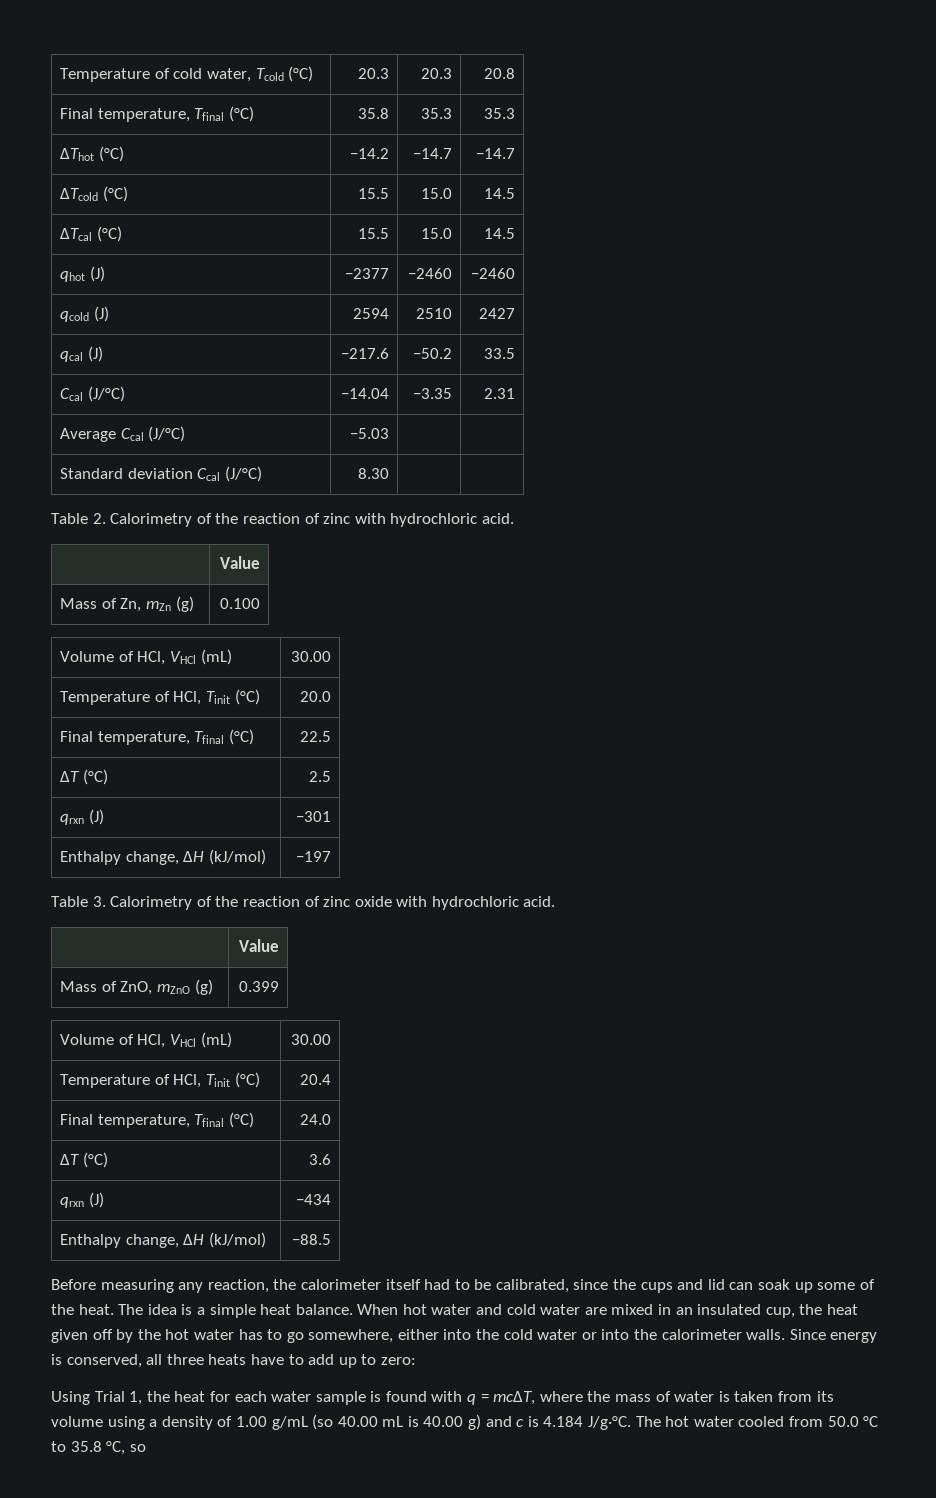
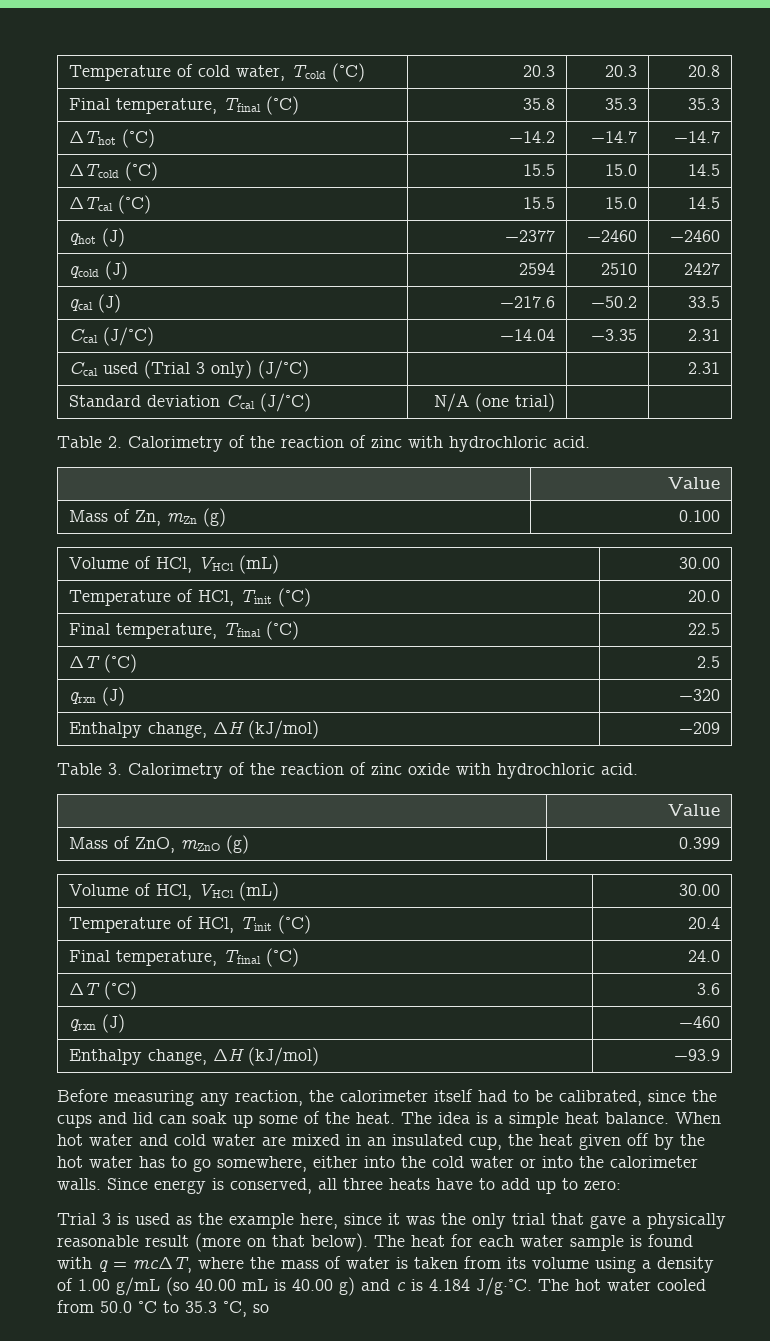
- Average Ccal (J/°C) | −5.03 | |
+ Ccal used (Trial 3 only) (J/°C) | | | 2.31
- Standard deviation Ccal (J/°C) | 8.30 | |
+ Standard deviation Ccal (J/°C) | N/A (one trial) | |
- qrxn (J) | −301
- Enthalpy change, ΔH (kJ/mol) | −197
+ qrxn (J) | −320
+ Enthalpy change, ΔH (kJ/mol) | −209
- qrxn (J) | −434
- Enthalpy change, ΔH (kJ/mol) | −88.5
+ qrxn (J) | −460
+ Enthalpy change, ΔH (kJ/mol) | −93.9
- Using Trial 1, the heat for each water sample is found with q = mcΔT, where the mass of water is taken from its volume using a density of 1.00 g/mL (so 40.00 mL is 40.00 g) and c is 4.184 J/g·°C.
+ Trial 3 is used as the example here, since it was the only trial that gave a physically reasonable result (more on that below). The heat for each water sample is found with q = mcΔT, where the mass of water is taken from its volume using a density of 1.00 g/mL (so 40.00 mL is 40.00 g) and c is 4.184 J/g·°C.
- The hot water cooled from 50.0 °C to 35.8 °C, so
+ The hot water cooled from 50.0 °C to 35.3 °C, so

